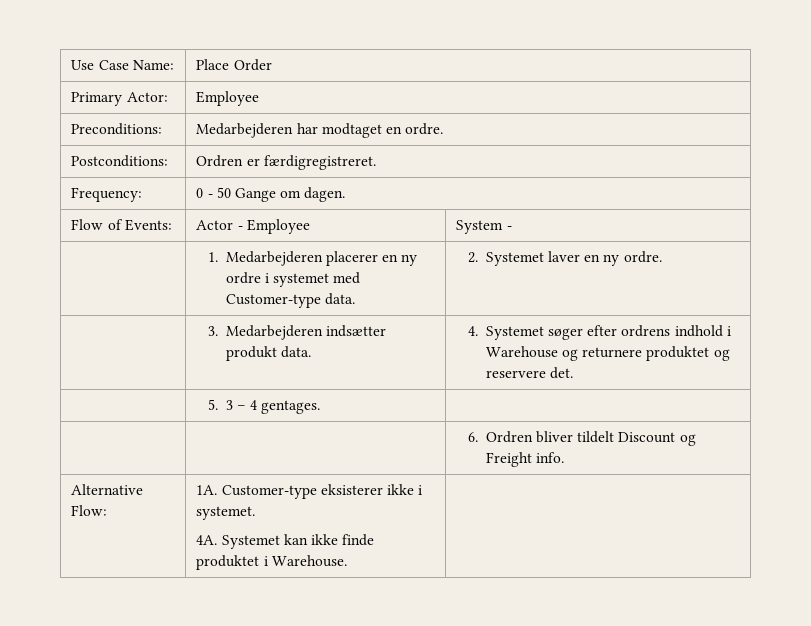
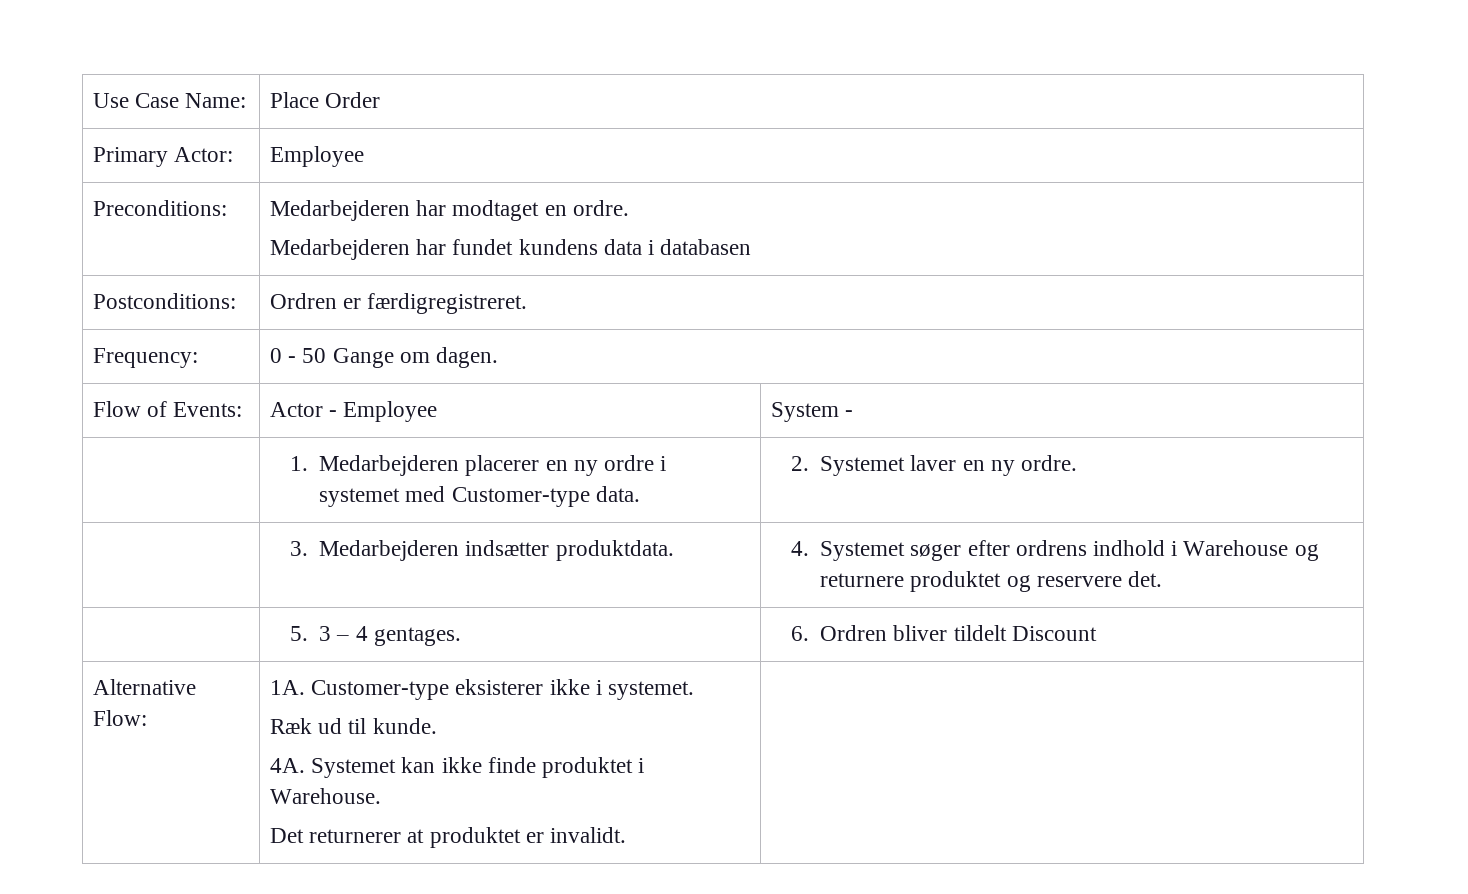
  Preconditions: | Medarbejderen har modtaget en ordre.
+ Medarbejderen har fundet kundens data i databasen
- | 3. Medarbejderen indsætter produkt data. | 4. Systemet søger efter ordrens indhold i Warehouse og returnere produktet og reservere det.
+ | 3. Medarbejderen indsætter produktdata. | 4. Systemet søger efter ordrens indhold i Warehouse og returnere produktet og reservere det.
- | 5. 3 – 4 gentages. |
- | | 6. Ordren bliver tildelt Discount og Freight info.
+ | 5. 3 – 4 gentages. | 6. Ordren bliver tildelt Discount
  Alternative Flow: | 1A. Customer-type eksisterer ikke i systemet.
- 4A. Systemet kan ikke finde produktet i Warehouse. |
+ Ræk ud til kunde.
+ 4A. Systemet kan ikke finde produktet i Warehouse.
+ Det returnerer at produktet er invalidt. |

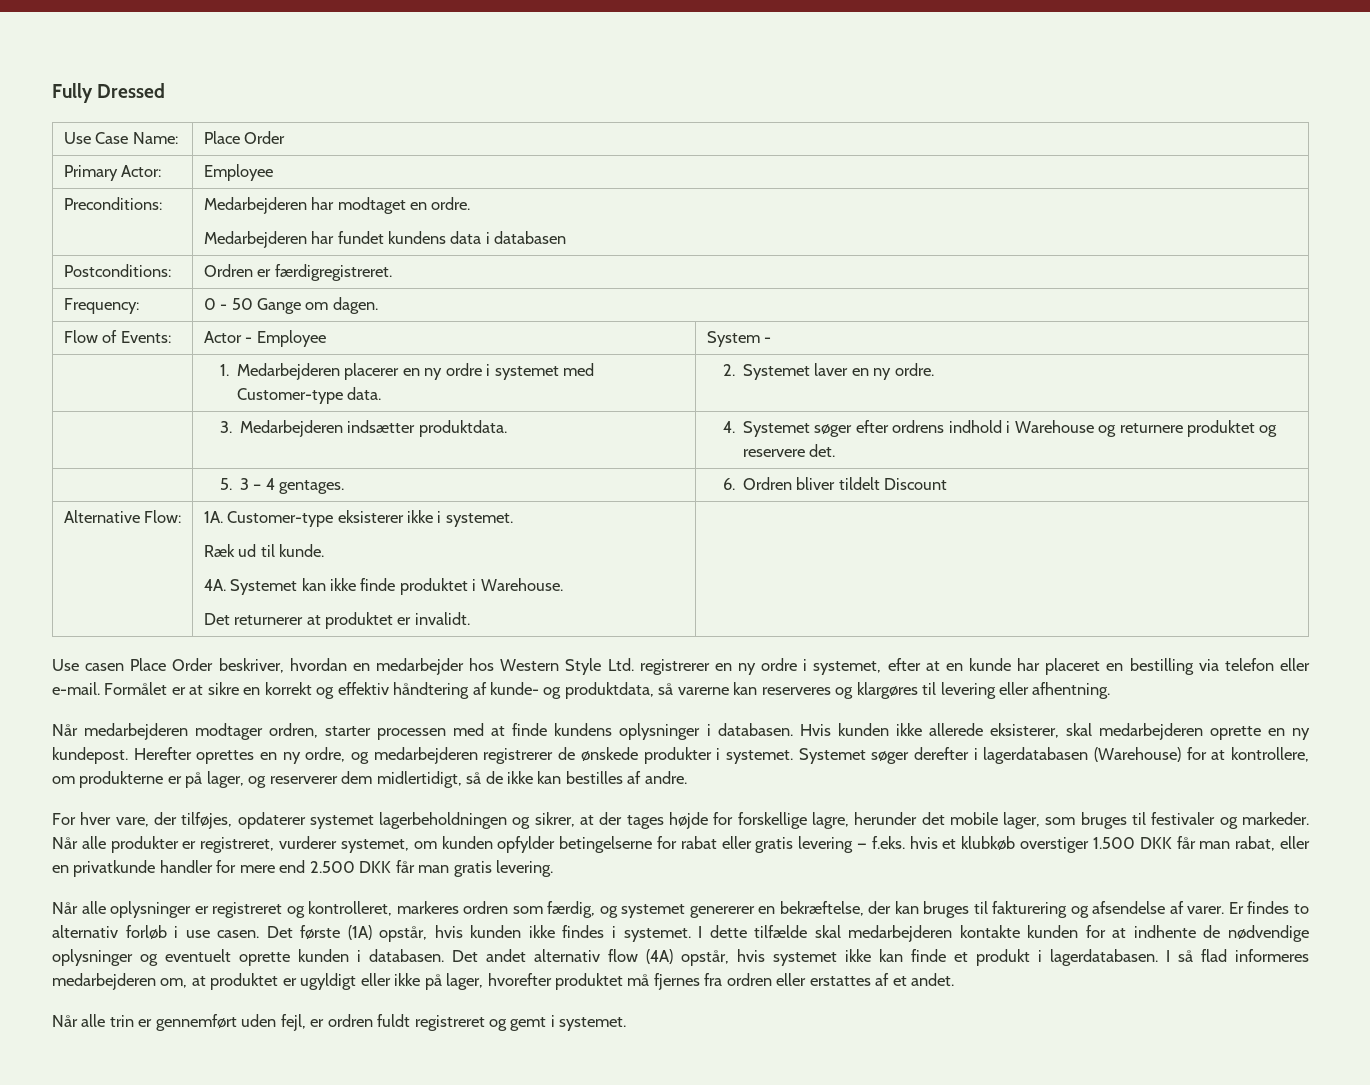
+ Fully Dressed
+ Use casen Place Order beskriver, hvordan en medarbejder hos Western Style Ltd. registrerer en ny ordre i systemet, efter at en kunde har placeret en bestilling via telefon eller e-mail. Formålet er at sikre en korrekt og effektiv håndtering af kunde- og produktdata, så varerne kan reserveres og klargøres til levering eller afhentning.
+ Når medarbejderen modtager ordren, starter processen med at finde kundens oplysninger i databasen. Hvis kunden ikke allerede eksisterer, skal medarbejderen oprette en ny kundepost. Herefter oprettes en ny ordre, og medarbejderen registrerer de ønskede produkter i systemet. Systemet søger derefter i lagerdatabasen (Warehouse) for at kontrollere, om produkterne er på lager, og reserverer dem midlertidigt, så de ikke kan bestilles af andre.
+ For hver vare, der tilføjes, opdaterer systemet lagerbeholdningen og sikrer, at der tages højde for forskellige lagre, herunder det mobile lager, som bruges til festivaler og markeder. Når alle produkter er registreret, vurderer systemet, om kunden opfylder betingelserne for rabat eller gratis levering — f.eks. hvis et klubkøb overstiger 1.500 DKK får man rabat, eller en privatkunde handler for mere end 2.500 DKK får man gratis levering.
+ Når alle oplysninger er registreret og kontrolleret, markeres ordren som færdig, og systemet genererer en bekræftelse, der kan bruges til fakturering og afsendelse af varer. Er findes to alternativ forløb i use casen. Det første (1A) opstår, hvis kunden ikke findes i systemet. I dette tilfælde skal medarbejderen kontakte kunden for at indhente de nødvendige oplysninger og eventuelt oprette kunden i databasen. Det andet alternativ flow (4A) opstår, hvis systemet ikke kan finde et produkt i lagerdatabasen. I så flad informeres medarbejderen om, at produktet er ugyldigt eller ikke på lager, hvorefter produktet må fjernes fra ordren eller erstattes af et andet.
+ Når alle trin er gennemført uden fejl, er ordren fuldt registreret og gemt i systemet.

